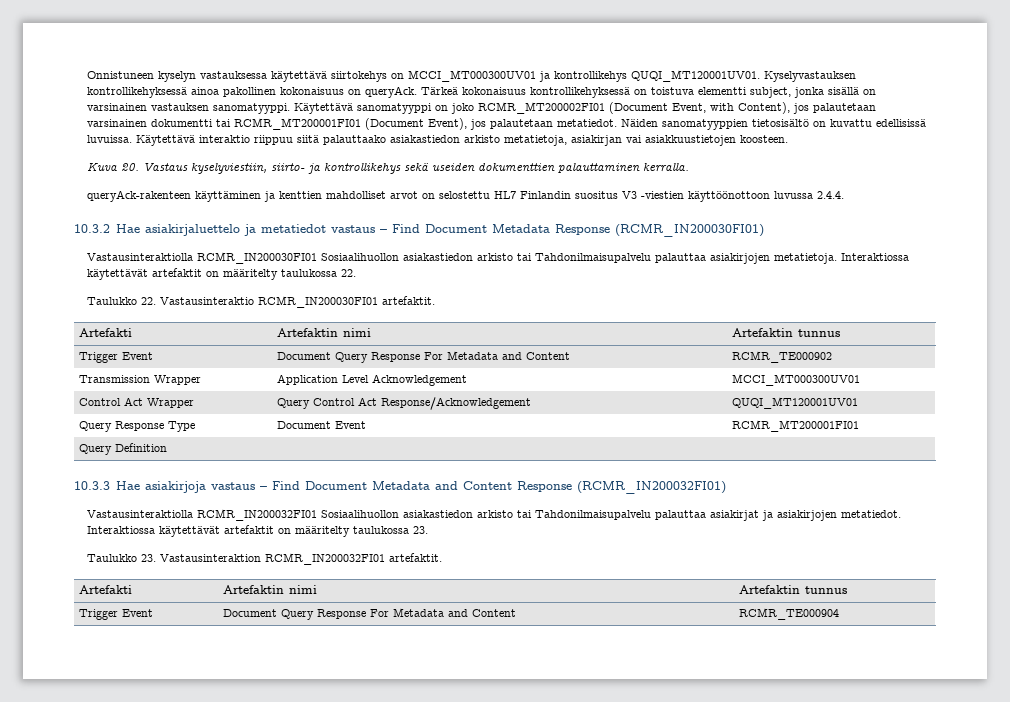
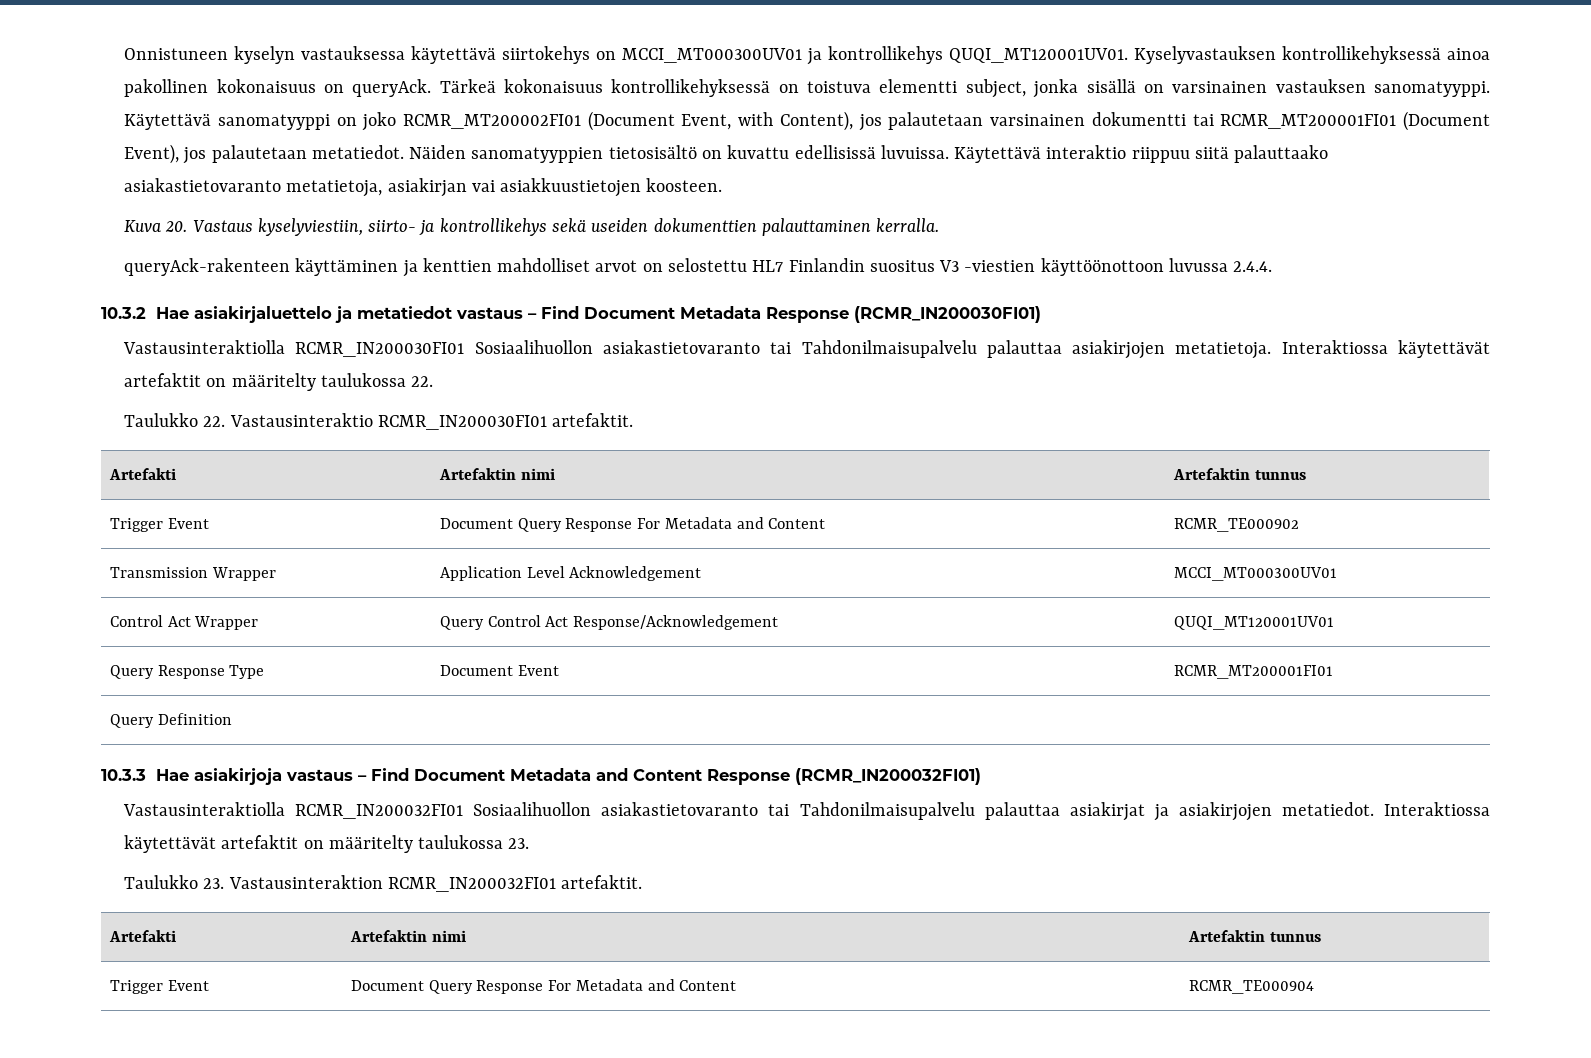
- Käytettävä interaktio riippuu siitä palauttaako asiakastiedon arkisto metatietoja, asiakirjan vai asiakkuustietojen koosteen.
+ Käytettävä interaktio riippuu siitä palauttaako asiakastietovaranto metatietoja, asiakirjan vai asiakkuustietojen koosteen.
- Vastausinteraktiolla RCMR_IN200030FI01 Sosiaalihuollon asiakastiedon arkisto tai Tahdonilmaisupalvelu palauttaa asiakirjojen metatietoja.
+ Vastausinteraktiolla RCMR_IN200030FI01 Sosiaalihuollon asiakastietovaranto tai Tahdonilmaisupalvelu palauttaa asiakirjojen metatietoja.
- Vastausinteraktiolla RCMR_IN200032FI01 Sosiaalihuollon asiakastiedon arkisto tai Tahdonilmaisupalvelu palauttaa asiakirjat ja asiakirjojen metatiedot.
+ Vastausinteraktiolla RCMR_IN200032FI01 Sosiaalihuollon asiakastietovaranto tai Tahdonilmaisupalvelu palauttaa asiakirjat ja asiakirjojen metatiedot.

